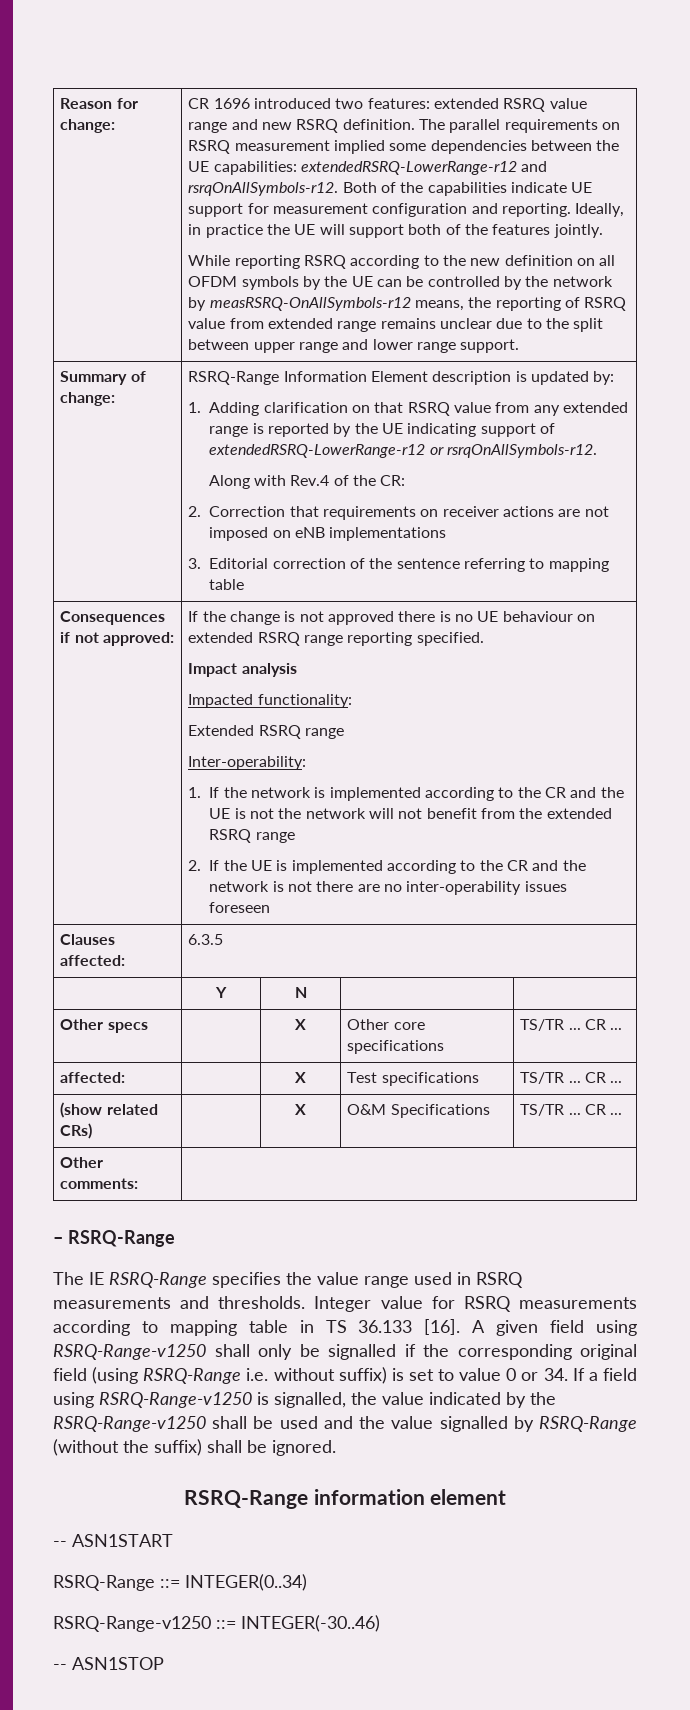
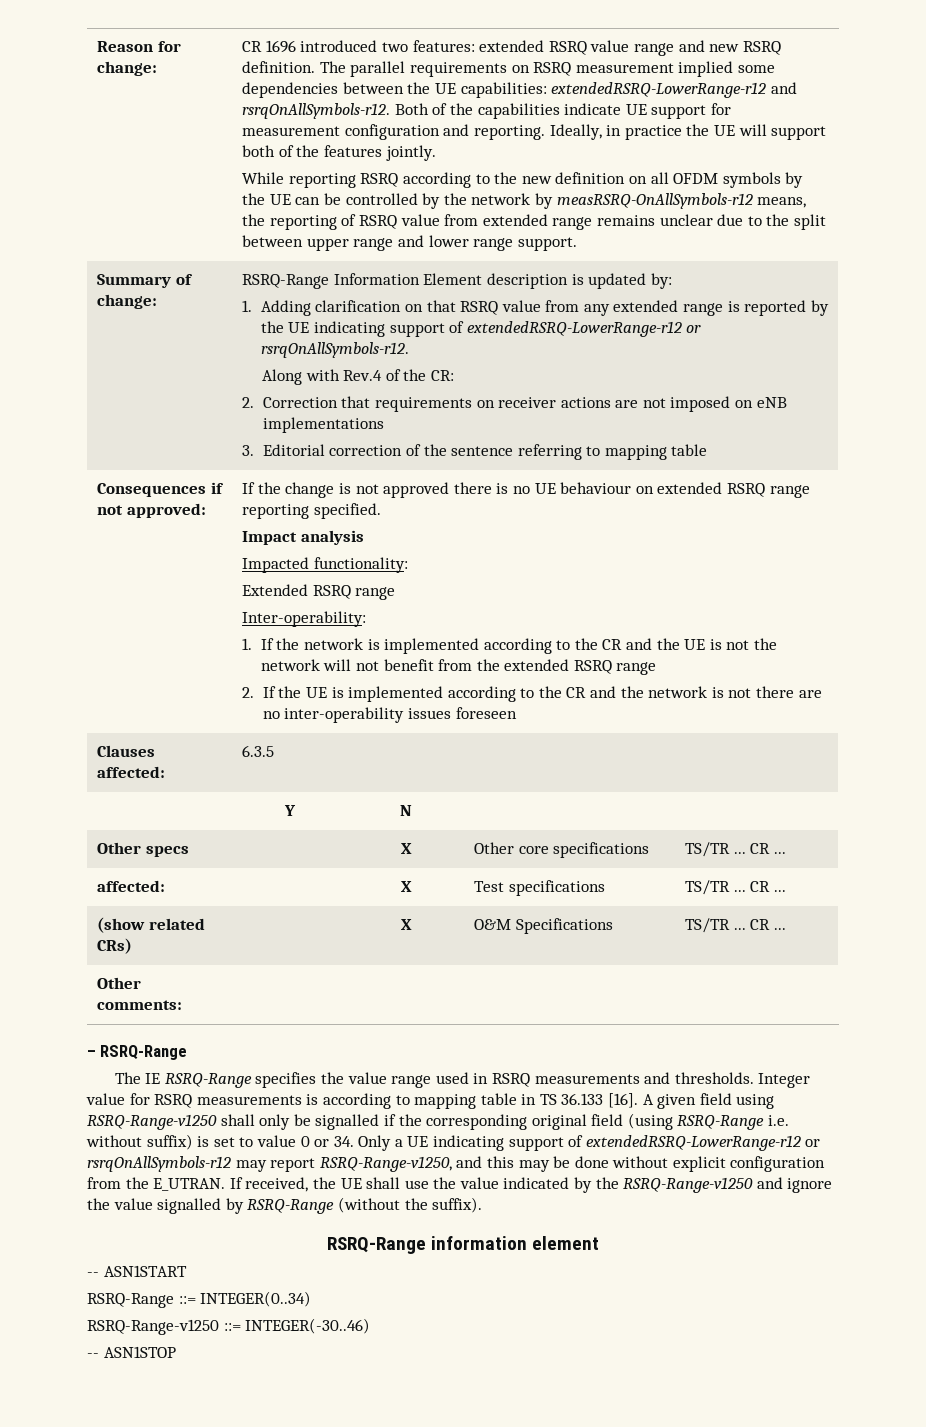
- Integer value for RSRQ measurements according to mapping table in TS 36.133 [16].
+ Integer value for RSRQ measurements is according to mapping table in TS 36.133 [16].
- A given field using RSRQ-Range-v1250 shall only be signalled if the corresponding original field (using RSRQ-Range i.e. without suffix) is set to value 0 or 34. If a field using RSRQ-Range-v1250 is signalled, the value indicated by the RSRQ-Range-v1250 shall be used and the value signalled by RSRQ-Range (without the suffix) shall be ignored.
+ A given field using RSRQ-Range-v1250 shall only be signalled if the corresponding original field (using RSRQ-Range i.e. without suffix) is set to value 0 or 34. Only a UE indicating support of extendedRSRQ-LowerRange-r12 or rsrqOnAllSymbols-r12 may report RSRQ-Range-v1250, and this may be done without explicit configuration from the E_UTRAN. If received, the UE shall use the value indicated by the RSRQ-Range-v1250 and ignore the value signalled by RSRQ-Range (without the suffix).

